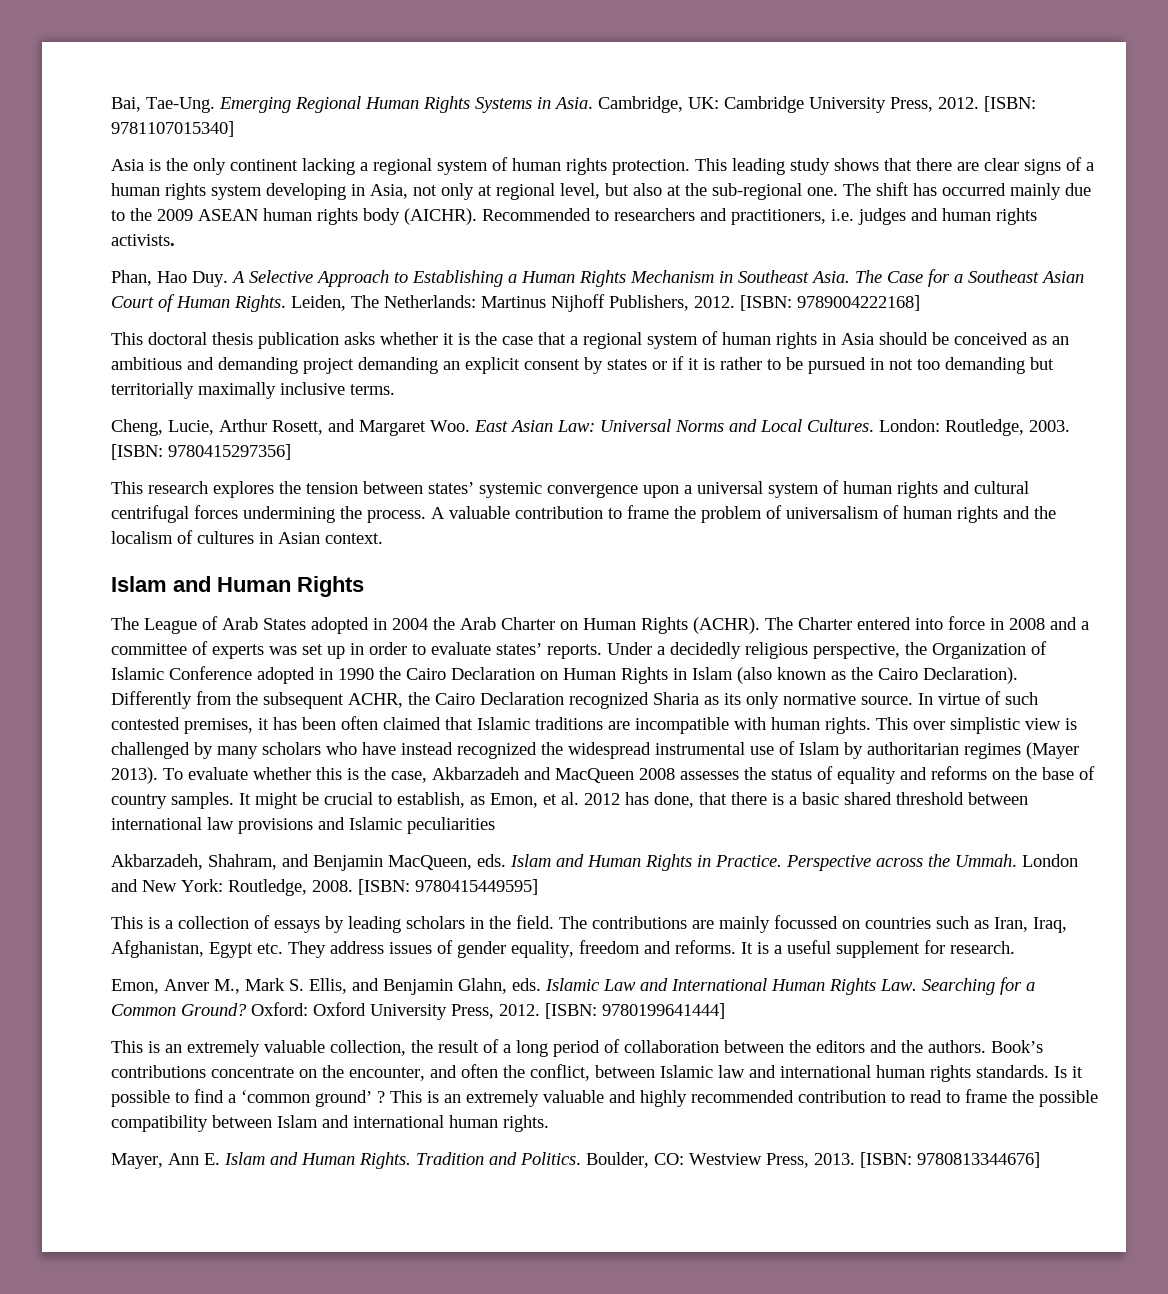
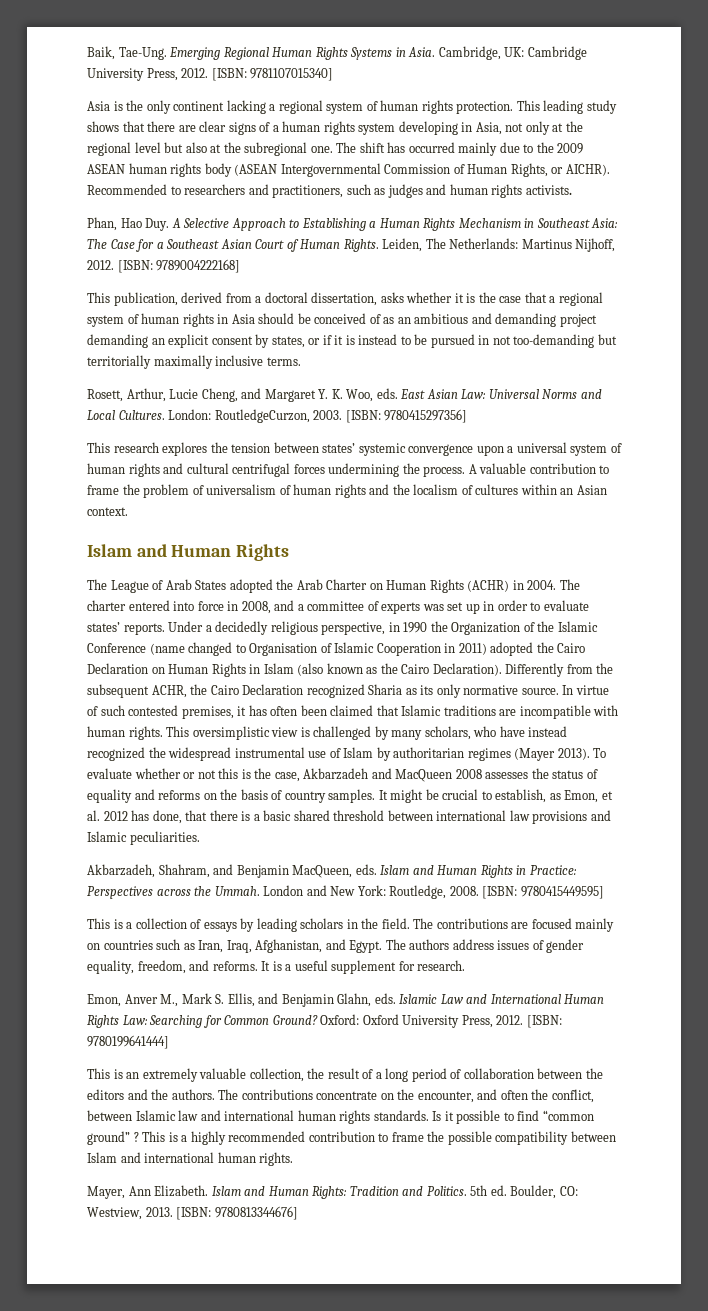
- Bai, Tae-Ung.
+ Baik, Tae-Ung.
- This leading study shows that there are clear signs of a human rights system developing in Asia, not only at regional level, but also at the sub-regional one.
+ This leading study shows that there are clear signs of a human rights system developing in Asia, not only at the regional level but also at the subregional one.
- The shift has occurred mainly due to the 2009 ASEAN human rights body (AICHR).
+ The shift has occurred mainly due to the 2009 ASEAN human rights body (ASEAN Intergovernmental Commission of Human Rights, or AICHR).
- Recommended to researchers and practitioners, i.e. judges and human rights activists.
+ Recommended to researchers and practitioners, such as judges and human rights activists.
- Phan, Hao Duy. A Selective Approach to Establishing a Human Rights Mechanism in Southeast Asia. The Case for a Southeast Asian Court of Human Rights.
+ Phan, Hao Duy. A Selective Approach to Establishing a Human Rights Mechanism in Southeast Asia: The Case for a Southeast Asian Court of Human Rights.
- Leiden, The Netherlands: Martinus Nijhoff Publishers, 2012.
+ Leiden, The Netherlands: Martinus Nijhoff, 2012.
- This doctoral thesis publication asks whether it is the case that a regional system of human rights in Asia should be conceived as an ambitious and demanding project demanding an explicit consent by states or if it is rather to be pursued in not too demanding but territorially maximally inclusive terms.
+ This publication, derived from a doctoral dissertation, asks whether it is the case that a regional system of human rights in Asia should be conceived of as an ambitious and demanding project demanding an explicit consent by states, or if it is instead to be pursued in not too-demanding but territorially maximally inclusive terms.
- Cheng, Lucie, Arthur Rosett, and Margaret Woo. East Asian Law: Universal Norms and Local Cultures.
+ Rosett, Arthur, Lucie Cheng, and Margaret Y. K. Woo, eds. East Asian Law: Universal Norms and Local Cultures.
- London: Routledge, 2003.
+ London: RoutledgeCurzon, 2003.
- A valuable contribution to frame the problem of universalism of human rights and the localism of cultures in Asian context.
+ A valuable contribution to frame the problem of universalism of human rights and the localism of cultures within an Asian context.
- The League of Arab States adopted in 2004 the Arab Charter on Human Rights (ACHR). The Charter entered into force in 2008 and a committee of experts was set up in order to evaluate states’ reports.
+ The League of Arab States adopted the Arab Charter on Human Rights (ACHR) in 2004. The charter entered into force in 2008, and a committee of experts was set up in order to evaluate states’ reports.
- Under a decidedly religious perspective, the Organization of Islamic Conference adopted in 1990 the Cairo Declaration on Human Rights in Islam (also known as the Cairo Declaration).
+ Under a decidedly religious perspective, in 1990 the Organization of the Islamic Conference (name changed to Organisation of Islamic Cooperation in 2011) adopted the Cairo Declaration on Human Rights in Islam (also known as the Cairo Declaration).
- In virtue of such contested premises, it has been often claimed that Islamic traditions are incompatible with human rights.
+ In virtue of such contested premises, it has often been claimed that Islamic traditions are incompatible with human rights.
- This over simplistic view is challenged by many scholars who have instead recognized the widespread instrumental use of Islam by authoritarian regimes (Mayer 2013).
+ This oversimplistic view is challenged by many scholars, who have instead recognized the widespread instrumental use of Islam by authoritarian regimes (Mayer 2013).
- To evaluate whether this is the case, Akbarzadeh and MacQueen 2008 assesses the status of equality and reforms on the base of country samples.
+ To evaluate whether or not this is the case, Akbarzadeh and MacQueen 2008 assesses the status of equality and reforms on the basis of country samples.
- It might be crucial to establish, as Emon, et al. 2012 has done, that there is a basic shared threshold between international law provisions and Islamic peculiarities
+ It might be crucial to establish, as Emon, et al. 2012 has done, that there is a basic shared threshold between international law provisions and Islamic peculiarities.
- Akbarzadeh, Shahram, and Benjamin MacQueen, eds. Islam and Human Rights in Practice. Perspective across the Ummah.
+ Akbarzadeh, Shahram, and Benjamin MacQueen, eds. Islam and Human Rights in Practice: Perspectives across the Ummah.
- The contributions are mainly focussed on countries such as Iran, Iraq, Afghanistan, Egypt etc. They address issues of gender equality, freedom and reforms.
+ The contributions are focused mainly on countries such as Iran, Iraq, Afghanistan, and Egypt. The authors address issues of gender equality, freedom, and reforms.
- Emon, Anver M., Mark S. Ellis, and Benjamin Glahn, eds. Islamic Law and International Human Rights Law. Searching for a Common Ground?
+ Emon, Anver M., Mark S. Ellis, and Benjamin Glahn, eds. Islamic Law and International Human Rights Law: Searching for Common Ground?
- Book’s contributions concentrate on the encounter, and often the conflict, between Islamic law and international human rights standards.
+ The contributions concentrate on the encounter, and often the conflict, between Islamic law and international human rights standards.
- Is it possible to find a ‘common ground’ ? This is an extremely valuable and highly recommended contribution to read to frame the possible compatibility between Islam and international human rights.
+ Is it possible to find “common ground” ? This is a highly recommended contribution to frame the possible compatibility between Islam and international human rights.
- Mayer, Ann E. Islam and Human Rights. Tradition and Politics.
+ Mayer, Ann Elizabeth. Islam and Human Rights: Tradition and Politics.
- Boulder, CO: Westview Press, 2013.
+ 5th ed. Boulder, CO: Westview, 2013.

